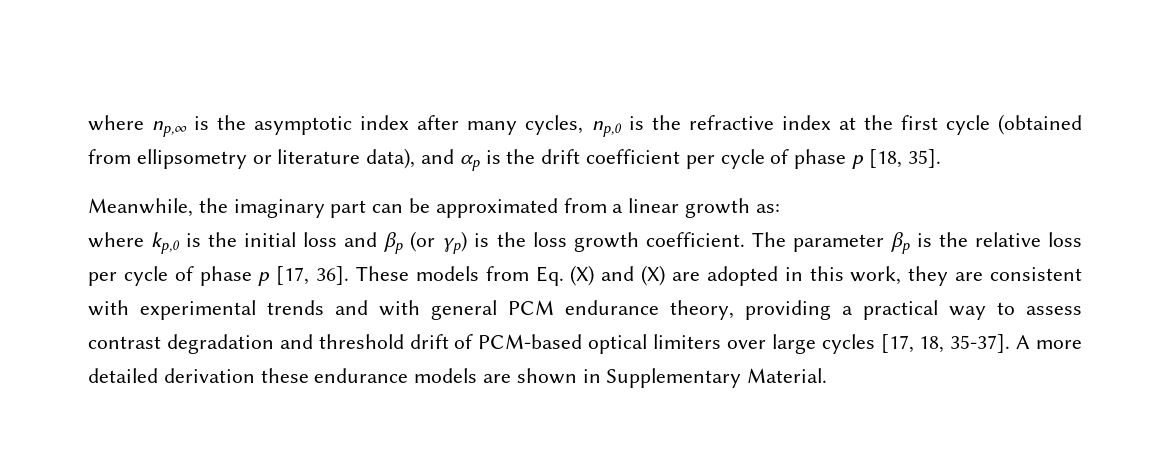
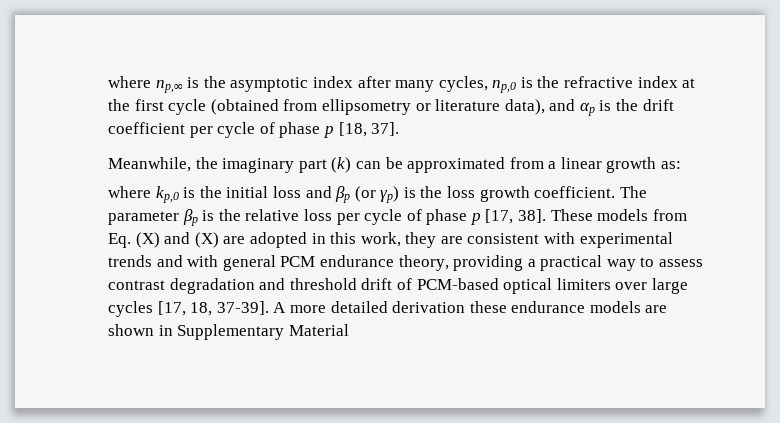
- where np,∞ is the asymptotic index after many cycles, np,0 is the refractive index at the first cycle (obtained from ellipsometry or literature data), and αp is the drift coefficient per cycle of phase p [18, 35].
+ where np,∞ is the asymptotic index after many cycles, np,0 is the refractive index at the first cycle (obtained from ellipsometry or literature data), and αp is the drift coefficient per cycle of phase p [18, 37].
- Meanwhile, the imaginary part can be approximated from a linear growth as:
+ Meanwhile, the imaginary part (k) can be approximated from a linear growth as:
- The parameter βp is the relative loss per cycle of phase p [17, 36].
+ The parameter βp is the relative loss per cycle of phase p [17, 38].
- These models from Eq. (X) and (X) are adopted in this work, they are consistent with experimental trends and with general PCM endurance theory, providing a practical way to assess contrast degradation and threshold drift of PCM-based optical limiters over large cycles [17, 18, 35-37].
+ These models from Eq. (X) and (X) are adopted in this work, they are consistent with experimental trends and with general PCM endurance theory, providing a practical way to assess contrast degradation and threshold drift of PCM-based optical limiters over large cycles [17, 18, 37-39].
- A more detailed derivation these endurance models are shown in Supplementary Material.
+ A more detailed derivation these endurance models are shown in Supplementary Material

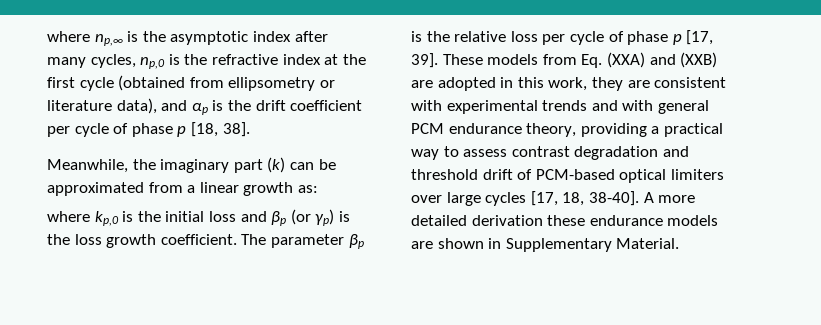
- where np,∞ is the asymptotic index after many cycles, np,0 is the refractive index at the first cycle (obtained from ellipsometry or literature data), and αp is the drift coefficient per cycle of phase p [18, 37].
+ where np,∞ is the asymptotic index after many cycles, np,0 is the refractive index at the first cycle (obtained from ellipsometry or literature data), and αp is the drift coefficient per cycle of phase p [18, 38].
- The parameter βp is the relative loss per cycle of phase p [17, 38].
+ The parameter βp is the relative loss per cycle of phase p [17, 39].
- These models from Eq. (X) and (X) are adopted in this work, they are consistent with experimental trends and with general PCM endurance theory, providing a practical way to assess contrast degradation and threshold drift of PCM-based optical limiters over large cycles [17, 18, 37-39].
+ These models from Eq. (XXA) and (XXB) are adopted in this work, they are consistent with experimental trends and with general PCM endurance theory, providing a practical way to assess contrast degradation and threshold drift of PCM-based optical limiters over large cycles [17, 18, 38-40].
- A more detailed derivation these endurance models are shown in Supplementary Material
+ A more detailed derivation these endurance models are shown in Supplementary Material.

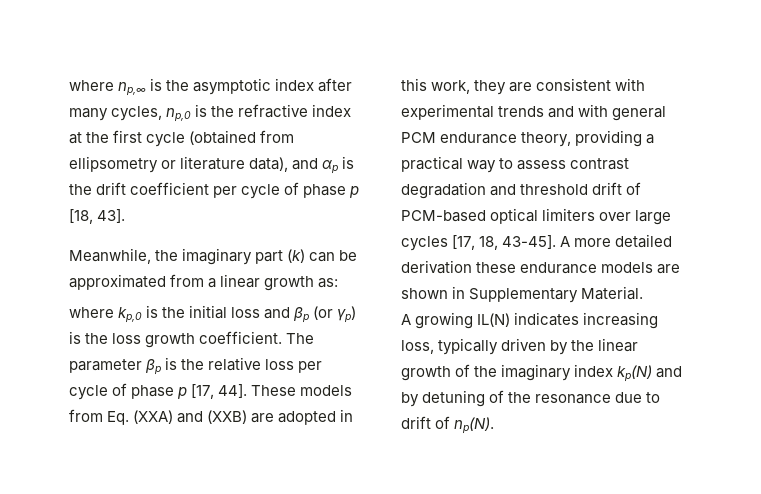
- where np,∞ is the asymptotic index after many cycles, np,0 is the refractive index at the first cycle (obtained from ellipsometry or literature data), and αp is the drift coefficient per cycle of phase p [18, 38].
+ where np,∞ is the asymptotic index after many cycles, np,0 is the refractive index at the first cycle (obtained from ellipsometry or literature data), and αp is the drift coefficient per cycle of phase p [18, 43].
- The parameter βp is the relative loss per cycle of phase p [17, 39].
+ The parameter βp is the relative loss per cycle of phase p [17, 44].
- These models from Eq. (XXA) and (XXB) are adopted in this work, they are consistent with experimental trends and with general PCM endurance theory, providing a practical way to assess contrast degradation and threshold drift of PCM-based optical limiters over large cycles [17, 18, 38-40].
+ These models from Eq. (XXA) and (XXB) are adopted in this work, they are consistent with experimental trends and with general PCM endurance theory, providing a practical way to assess contrast degradation and threshold drift of PCM-based optical limiters over large cycles [17, 18, 43-45].
+ A growing IL(N) indicates increasing loss, typically driven by the linear growth of the imaginary index kp(N) and by detuning of the resonance due to drift of np(N).

